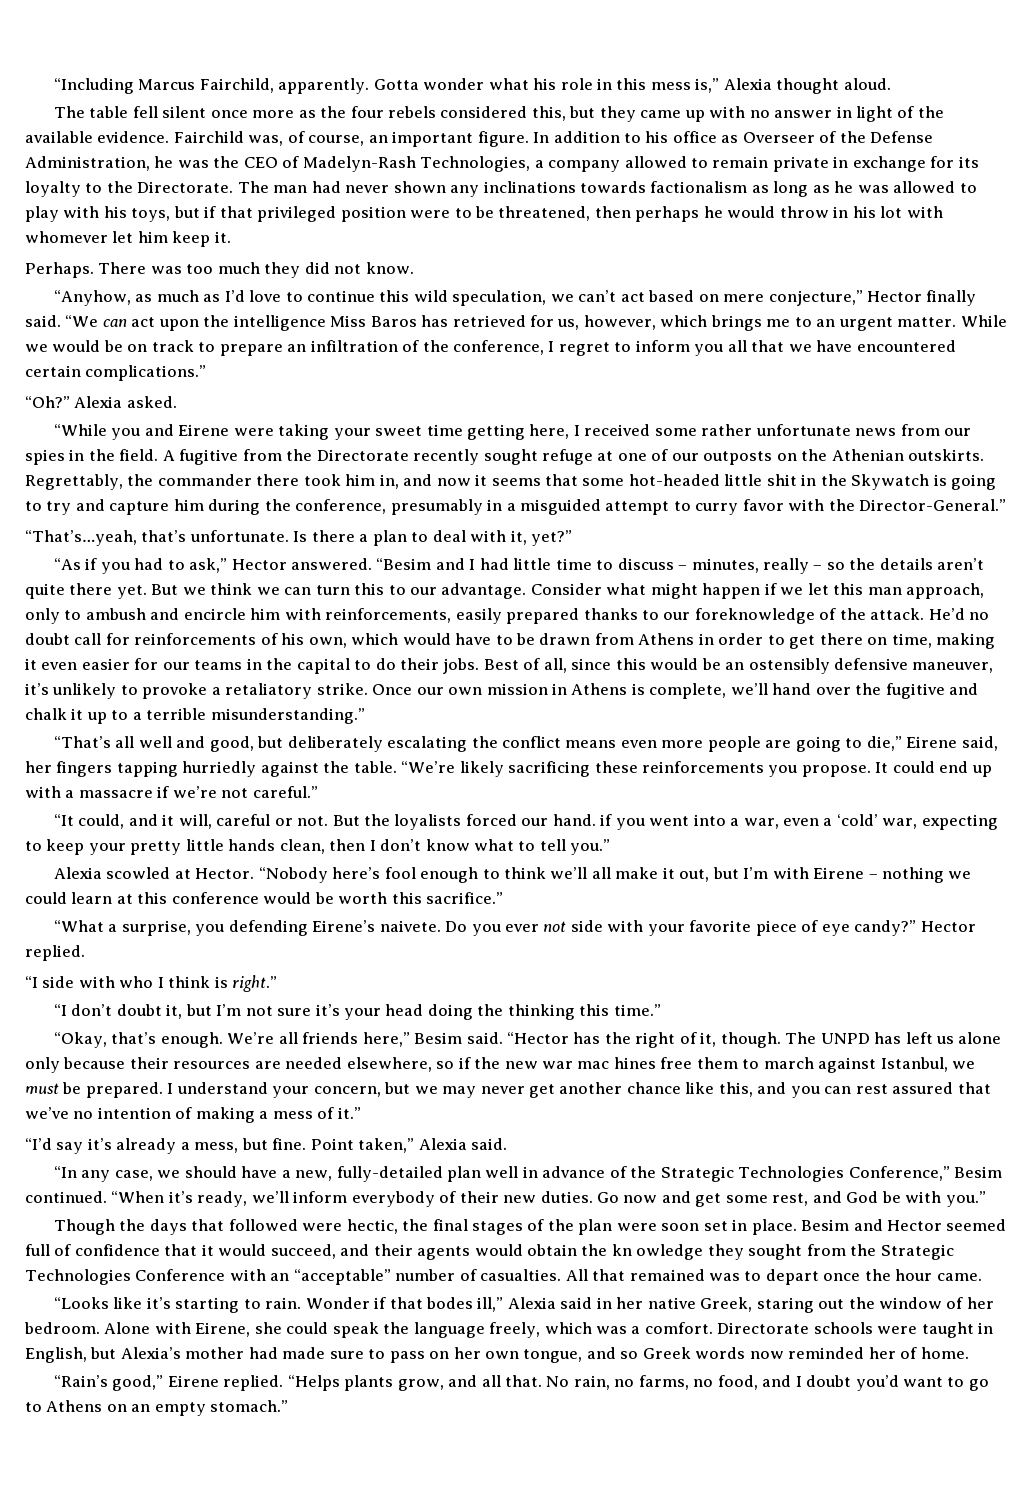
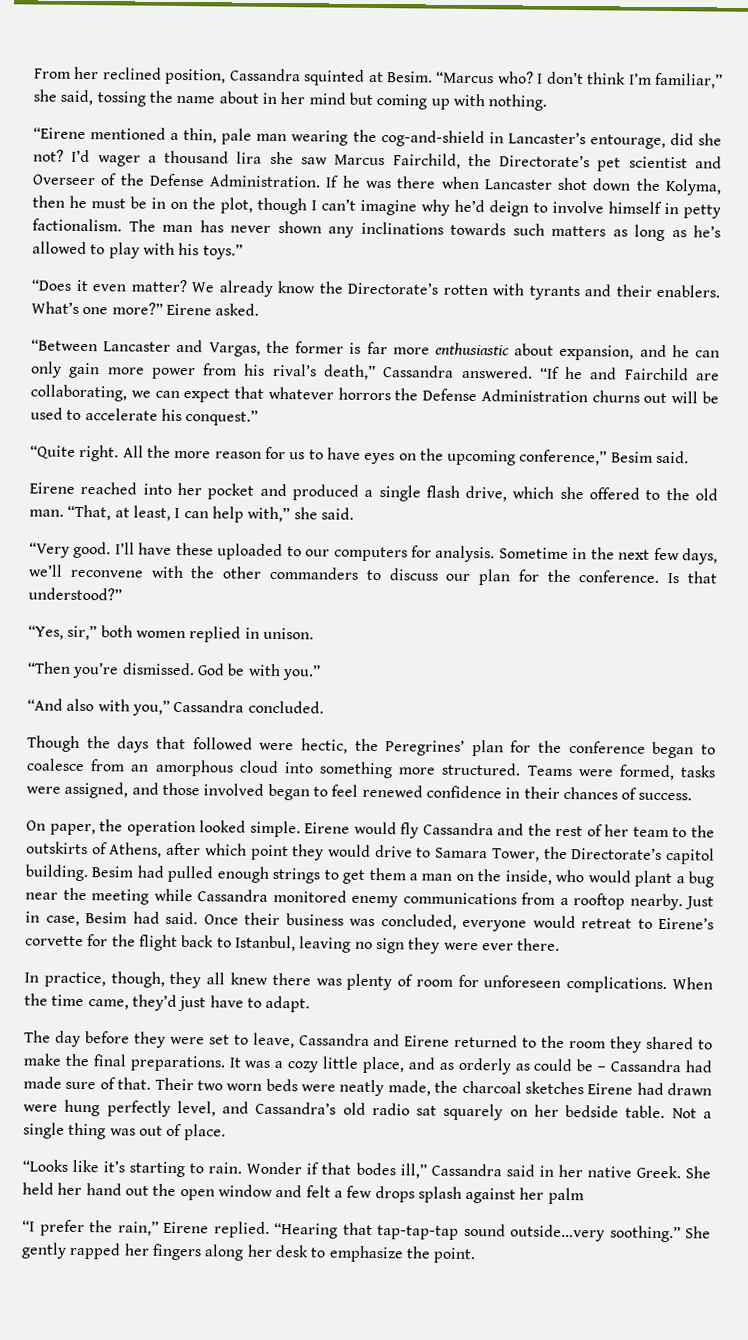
- “Including Marcus Fairchild, apparently. Gotta wonder what his role in this mess is,” Alexia thought aloud.
- The table fell silent once more as the four rebels considered this, but they came up with no answer in light of the available evidence. Fairchild was, of course, an important figure. In addition to his office as Overseer of the Defense Administration, he was the CEO of Madelyn-Rash Technologies, a company allowed to remain private in exchange for its loyalty to the Directorate.
+ From her reclined position, Cassandra squinted at Besim. “Marcus who? I don’t think I’m familiar,” she said, tossing the name about in her mind but coming up with nothing.
+ “Eirene mentioned a thin, pale man wearing the cog-and-shield in Lancaster’s entourage, did she not? I’d wager a thousand lira she saw Marcus Fairchild, the Directorate’s pet scientist and Overseer of the Defense Administration. If he was there when Lancaster shot down the Kolyma, then he must be in on the plot, though I can’t imagine why he’d deign to involve himself in petty factionalism.
- The man had never shown any inclinations towards factionalism as long as he was allowed to play with his toys, but if that privileged position were to be threatened, then perhaps he would throw in his lot with whomever let him keep it.
- Perhaps. There was too much they did not know.
- “Anyhow, as much as I’d love to continue this wild speculation, we can’t act based on mere conjecture,” Hector finally said. “We can act upon the intelligence Miss Baros has retrieved for us, however, which brings me to an urgent matter. While we would be on track to prepare an infiltration of the conference, I regret to inform you all that we have encountered certain complications.”
- “Oh?” Alexia asked.
- “While you and Eirene were taking your sweet time getting here, I received some rather unfortunate news from our spies in the field. A fugitive from the Directorate recently sought refuge at one of our outposts on the Athenian outskirts. Regrettably, the commander there took him in, and now it seems that some hot-headed little shit in the Skywatch is going to try and capture him during the conference, presumably in a misguided attempt to curry favor with the Director-General.”
- “That’s…yeah, that’s unfortunate. Is there a plan to deal with it, yet?”
- “As if you had to ask,” Hector answered. “Besim and I had little time to discuss – minutes, really – so the details aren’t quite there yet. But we think we can turn this to our advantage. Consider what might happen if we let this man approach, only to ambush and encircle him with reinforcements, easily prepared thanks to our foreknowledge of the attack. He’d no doubt call for reinforcements of his own, which would have to be drawn from Athens in order to get there on time, making it even easier for our teams in the capital to do their jobs. Best of all, since this would be an ostensibly defensive maneuver, it’s unlikely to provoke a retaliatory strike. Once our own mission in Athens is complete, we’ll hand over the fugitive and chalk it up to a terrible misunderstanding.”
- “That’s all well and good, but deliberately escalating the conflict means even more people are going to die,” Eirene said, her fingers tapping hurriedly against the table. “We’re likely sacrificing these reinforcements you propose. It could end up with a massacre if we’re not careful.”
- “It could, and it will, careful or not. But the loyalists forced our hand. if you went into a war, even a ‘cold’ war, expecting to keep your pretty little hands clean, then I don’t know what to tell you.”
- Alexia scowled at Hector. “Nobody here’s fool enough to think we’ll all make it out, but I’m with Eirene – nothing we could learn at this conference would be worth this sacrifice.”
- “What a surprise, you defending Eirene’s naivete. Do you ever not side with your favorite piece of eye candy?” Hector replied.
- “I side with who I think is right.”
- “I don’t doubt it, but I’m not sure it’s your head doing the thinking this time.”
- “Okay, that’s enough. We’re all friends here,” Besim said. “Hector has the right of it, though. The UNPD has left us alone only because their resources are needed elsewhere, so if the new war mac hines free them to march against Istanbul, we must be prepared. I understand your concern, but we may never get another chance like this, and you can rest assured that we’ve no intention of making a mess of it.”
- “I’d say it’s already a mess, but fine. Point taken,” Alexia said.
- “In any case, we should have a new, fully-detailed plan well in advance of the Strategic Technologies Conference,” Besim continued. “When it’s ready, we’ll inform everybody of their new duties. Go now and get some rest, and God be with you.”
+ The man has never shown any inclinations towards such matters as long as he’s allowed to play with his toys.”
+ “Does it even matter? We already know the Directorate’s rotten with tyrants and their enablers. What’s one more?” Eirene asked.
+ “Between Lancaster and Vargas, the former is far more enthusiastic about expansion, and he can only gain more power from his rival’s death,” Cassandra answered. “If he and Fairchild are collaborating, we can expect that whatever horrors the Defense Administration churns out will be used to accelerate his conquest.”
+ “Quite right. All the more reason for us to have eyes on the upcoming conference,” Besim said.
+ Eirene reached into her pocket and produced a single flash drive, which she offered to the old man. “That, at least, I can help with,” she said.
+ “Very good. I’ll have these uploaded to our computers for analysis. Sometime in the next few days, we’ll reconvene with the other commanders to discuss our plan for the conference. Is that understood?”
+ “Yes, sir,” both women replied in unison.
+ “Then you’re dismissed. God be with you.”
+ “And also with you,” Cassandra concluded.
- Though the days that followed were hectic, the final stages of the plan were soon set in place. Besim and Hector seemed full of confidence that it would succeed, and their agents would obtain the kn owledge they sought from the Strategic Technologies Conference with an “acceptable” number of casualties. All that remained was to depart once the hour came.
+ Though the days that followed were hectic, the Peregrines’ plan for the conference began to coalesce from an amorphous cloud into something more structured. Teams were formed, tasks were assigned, and those involved began to feel renewed confidence in their chances of success.
+ On paper, the operation looked simple. Eirene would fly Cassandra and the rest of her team to the outskirts of Athens, after which point they would drive to Samara Tower, the Directorate’s capitol building. Besim had pulled enough strings to get them a man on the inside, who would plant a bug near the meeting while Cassandra monitored enemy communications from a rooftop nearby. Just in case, Besim had said. Once their business was concluded, everyone would retreat to Eirene’s corvette for the flight back to Istanbul, leaving no sign they were ever there.
+ In practice, though, they all knew there was plenty of room for unforeseen complications. When the time came, they’d just have to adapt.
+ The day before they were set to leave, Cassandra and Eirene returned to the room they shared to make the final preparations. It was a cozy little place, and as orderly as could be – Cassandra had made sure of that. Their two worn beds were neatly made, the charcoal sketches Eirene had drawn were hung perfectly level, and Cassandra’s old radio sat squarely on her bedside table. Not a single thing was out of place.
- Wonder if that bodes ill,” Alexia said in her native Greek, staring out the window of her bedroom. Alone with Eirene, she could speak the language freely, which was a comfort. Directorate schools were taught in English, but Alexia’s mother had made sure to pass on her own tongue, and so Greek words now reminded her of home.
- “Rain’s good,” Eirene replied. “Helps plants grow, and all that. No rain, no farms, no food, and I doubt you’d want to go to Athens on an empty stomach.”
+ Wonder if that bodes ill,” Cassandra said in her native Greek. She held her hand out the open window and felt a few drops splash against her palm
+ “I prefer the rain,” Eirene replied. “Hearing that tap-tap-tap sound outside…very soothing.” She gently rapped her fingers along her desk to emphasize the point.

